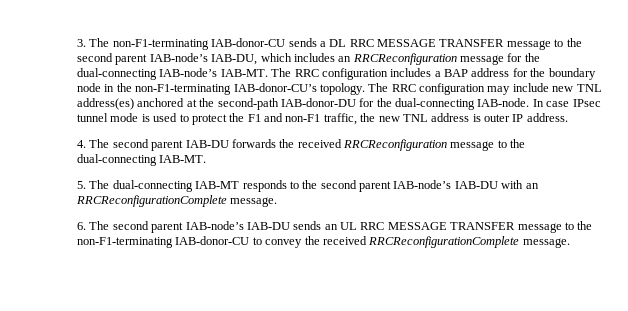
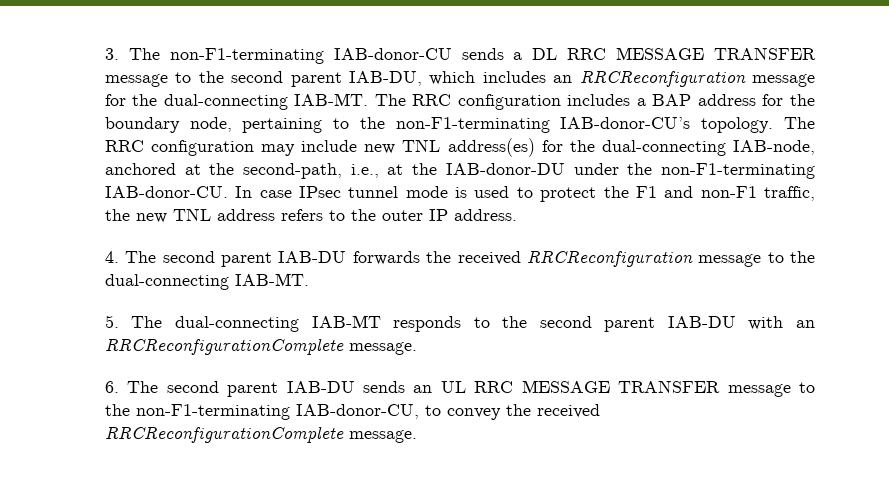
- 3. The non-F1-terminating IAB-donor-CU sends a DL RRC MESSAGE TRANSFER message to the second parent IAB-node’s IAB-DU, which includes an RRCReconfiguration message for the dual-connecting IAB-node’s IAB-MT.
+ 3. The non-F1-terminating IAB-donor-CU sends a DL RRC MESSAGE TRANSFER message to the second parent IAB-DU, which includes an RRCReconfiguration message for the dual-connecting IAB-MT.
- The RRC configuration includes a BAP address for the boundary node in the non-F1-terminating IAB-donor-CU’s topology.
+ The RRC configuration includes a BAP address for the boundary node, pertaining to the non-F1-terminating IAB-donor-CU’s topology.
- The RRC configuration may include new TNL address(es) anchored at the second-path IAB-donor-DU for the dual-connecting IAB-node.
+ The RRC configuration may include new TNL address(es) for the dual-connecting IAB-node, anchored at the second-path, i.e., at the IAB-donor-DU under the non-F1-terminating IAB-donor-CU.
- In case IPsec tunnel mode is used to protect the F1 and non-F1 traffic, the new TNL address is outer IP address.
+ In case IPsec tunnel mode is used to protect the F1 and non-F1 traffic, the new TNL address refers to the outer IP address.
- 5. The dual-connecting IAB-MT responds to the second parent IAB-node’s IAB-DU with an RRCReconfigurationComplete message.
+ 5. The dual-connecting IAB-MT responds to the second parent IAB-DU with an RRCReconfigurationComplete message.
- 6. The second parent IAB-node’s IAB-DU sends an UL RRC MESSAGE TRANSFER message to the non-F1-terminating IAB-donor-CU to convey the received RRCReconfigurationComplete message.
+ 6. The second parent IAB-DU sends an UL RRC MESSAGE TRANSFER message to the non-F1-terminating IAB-donor-CU, to convey the received RRCReconfigurationComplete message.

